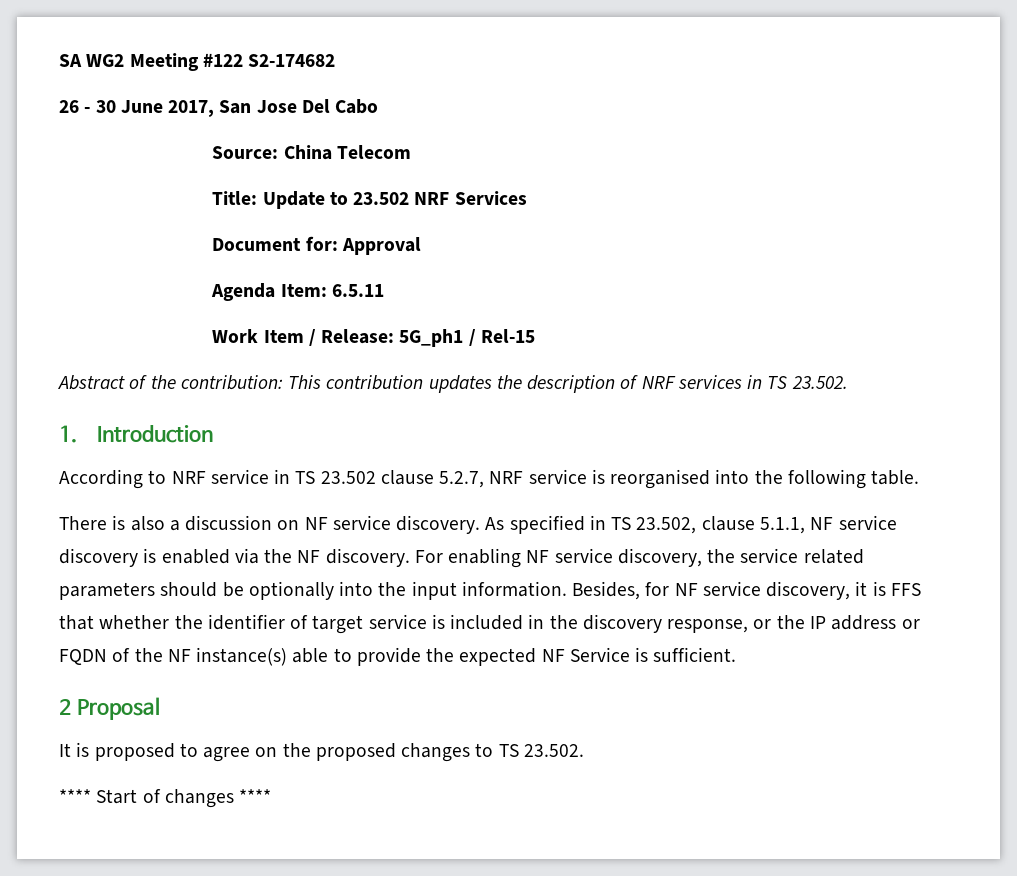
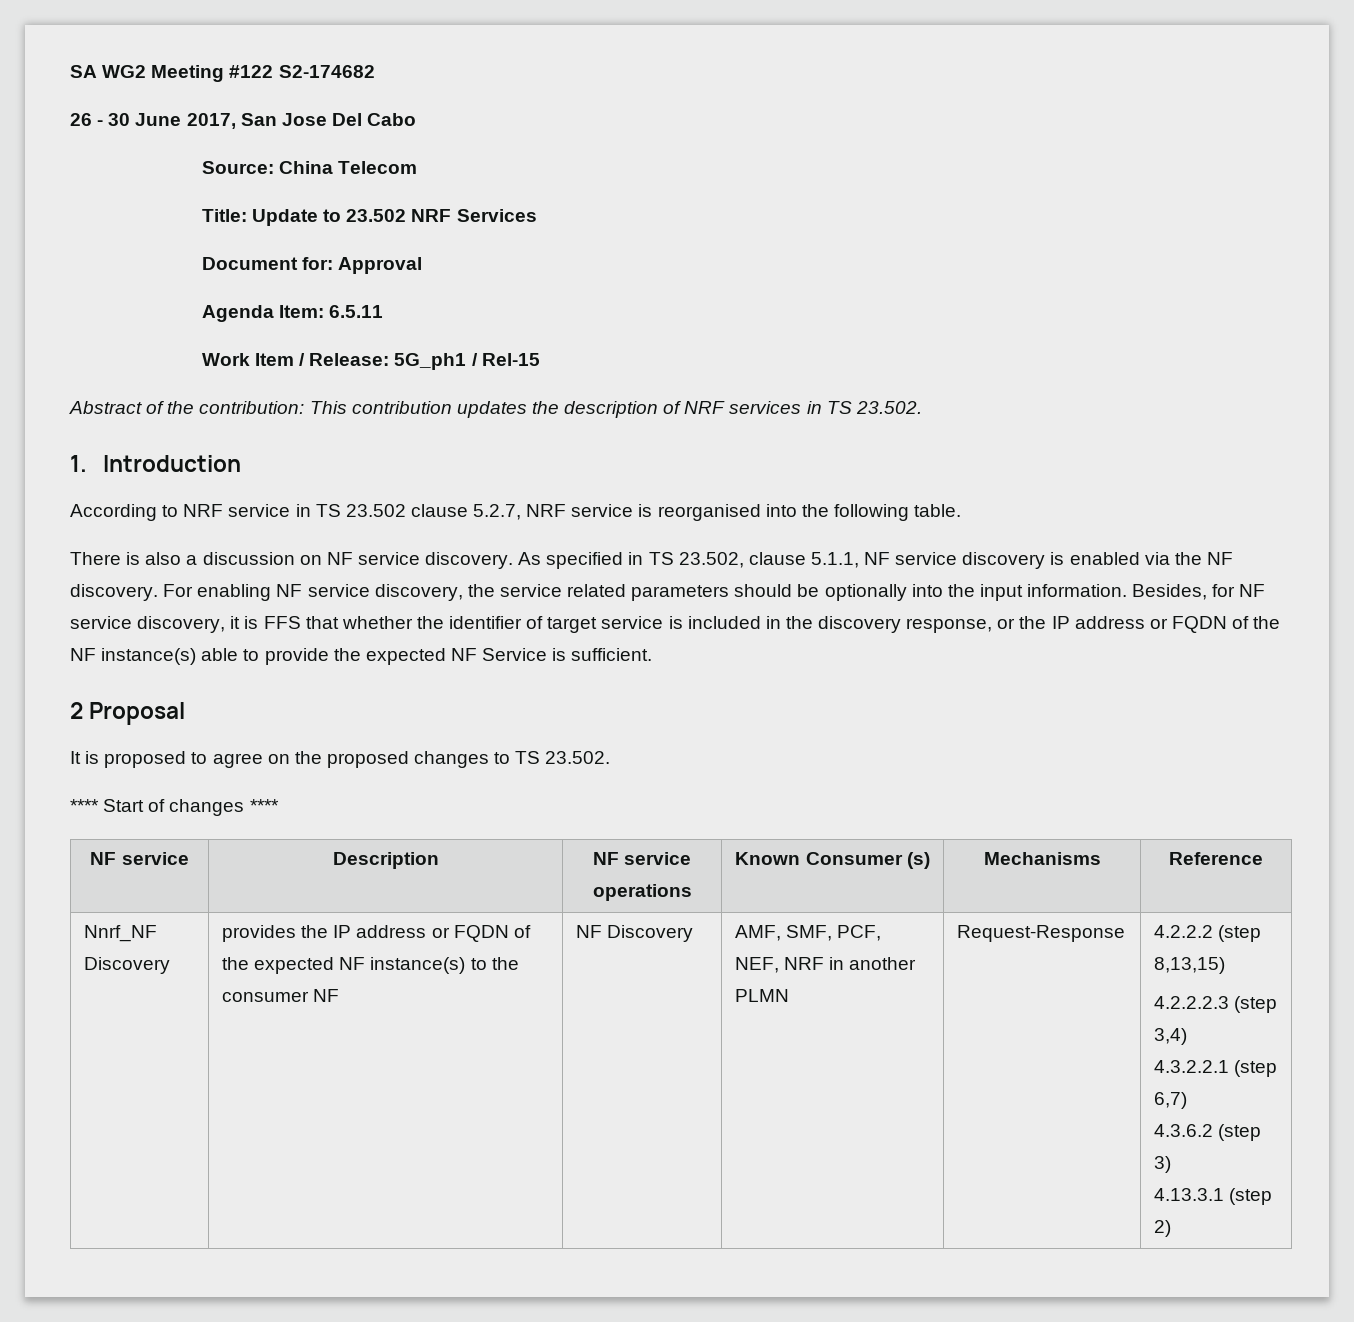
+ NF service | Description | NF service operations | Known Consumer (s) | Mechanisms | Reference
+ Nnrf_NF Discovery | provides the IP address or FQDN of the expected NF instance(s) to the consumer NF | NF Discovery | AMF, SMF, PCF, NEF, NRF in another PLMN | Request-Response | 4.2.2.2 (step 8,13,15)
+ 4.2.2.2.3 (step 3,4)
+ 4.3.2.2.1 (step 6,7)
+ 4.3.6.2 (step 3)
+ 4.13.3.1 (step 2)

